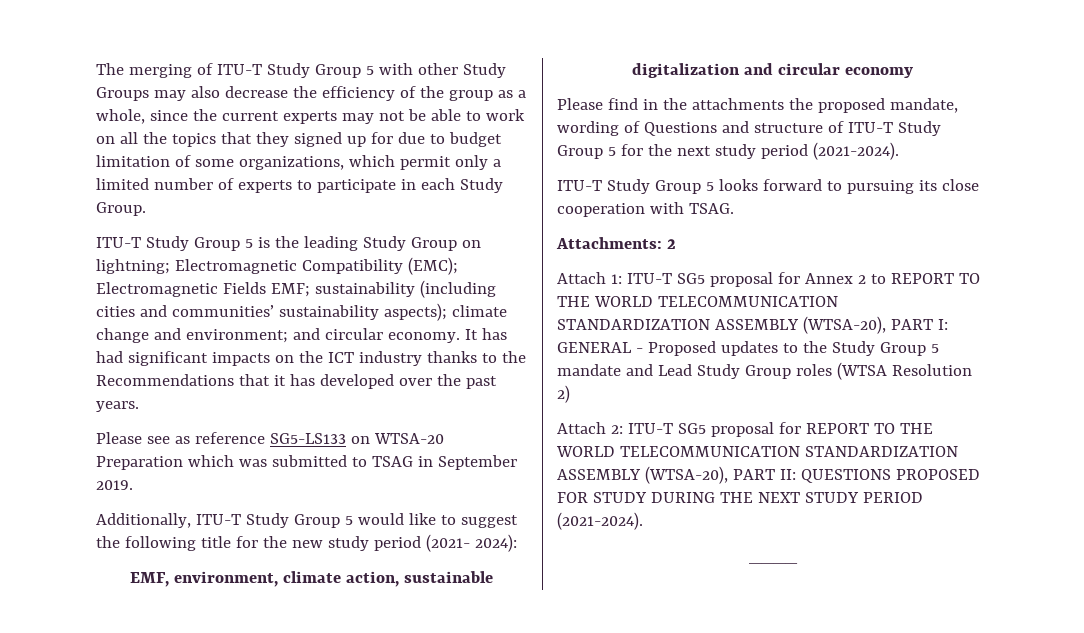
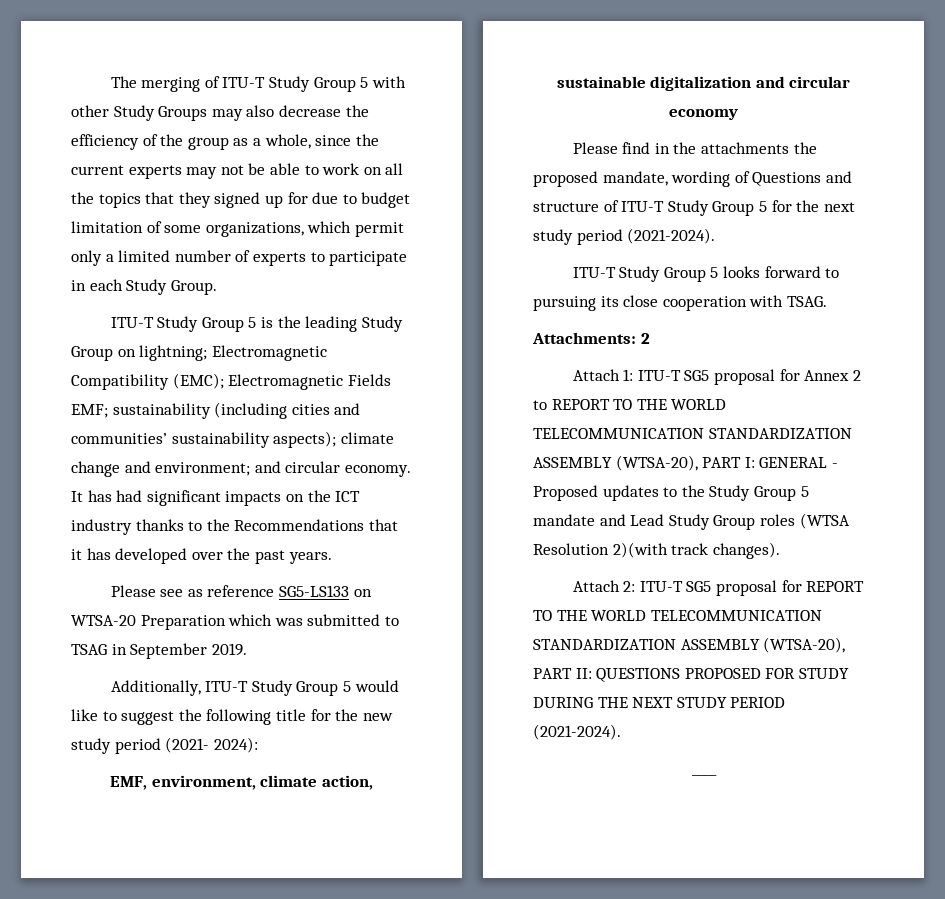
- Attach 1: ITU-T SG5 proposal for Annex 2 to REPORT TO THE WORLD TELECOMMUNICATION STANDARDIZATION ASSEMBLY (WTSA-20), PART I: GENERAL - Proposed updates to the Study Group 5 mandate and Lead Study Group roles (WTSA Resolution 2)
+ Attach 1: ITU-T SG5 proposal for Annex 2 to REPORT TO THE WORLD TELECOMMUNICATION STANDARDIZATION ASSEMBLY (WTSA-20), PART I: GENERAL - Proposed updates to the Study Group 5 mandate and Lead Study Group roles (WTSA Resolution 2)(with track changes).

